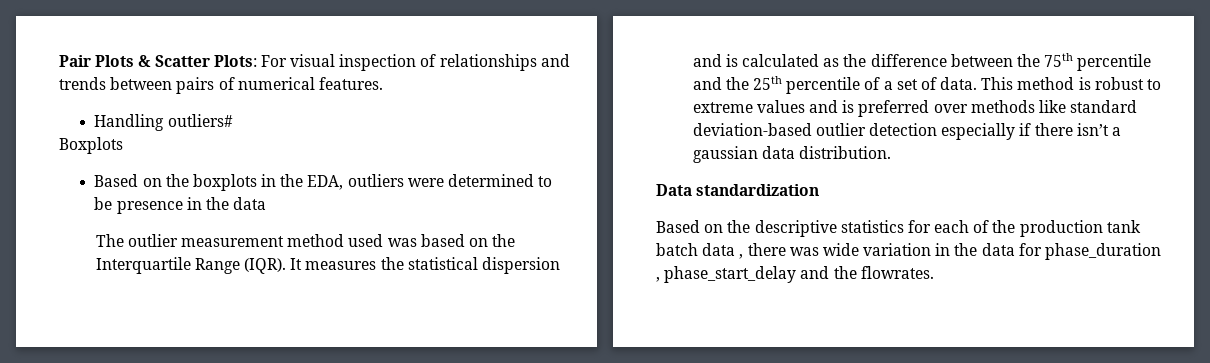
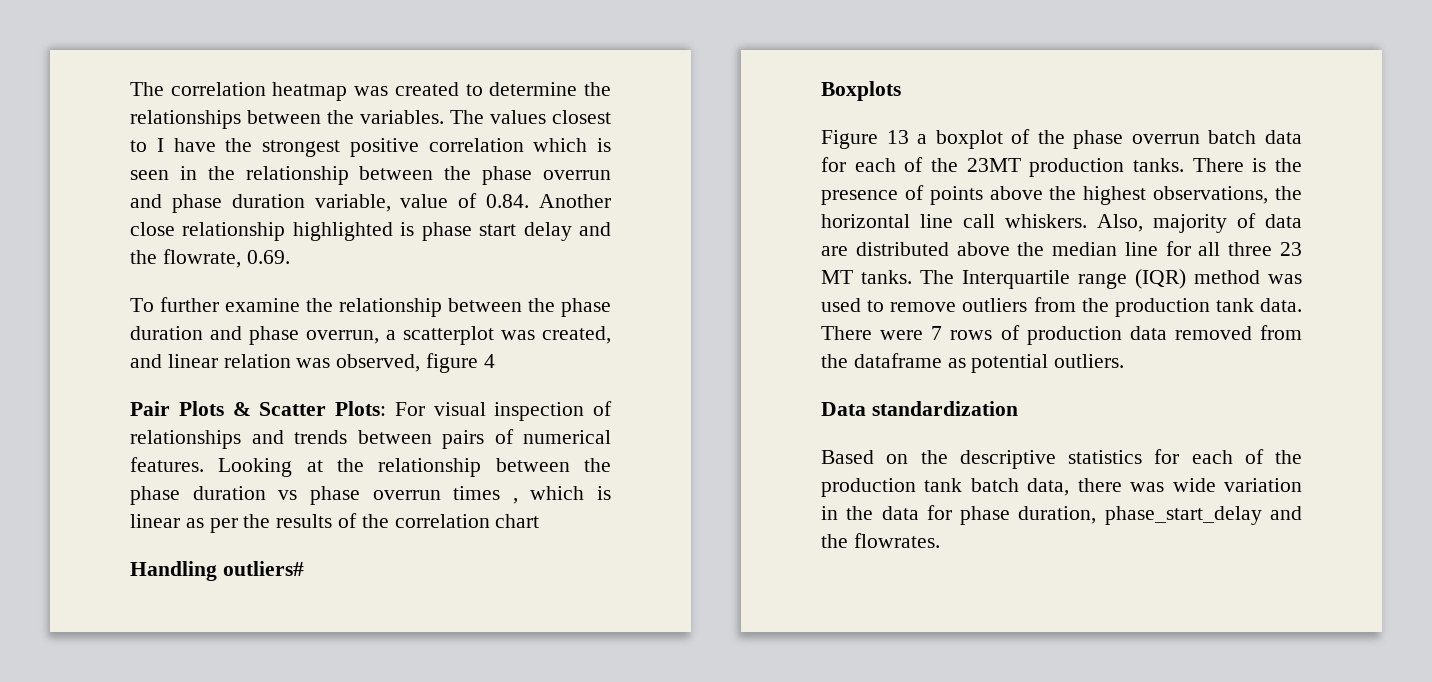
+ The correlation heatmap was created to determine the relationships between the variables. The values closest to I have the strongest positive correlation which is seen in the relationship between the phase overrun and phase duration variable, value of 0.84. Another close relationship highlighted is phase start delay and the flowrate, 0.69.
+ To further examine the relationship between the phase duration and phase overrun, a scatterplot was created, and linear relation was observed, figure 4
- Pair Plots & Scatter Plots: For visual inspection of relationships and trends between pairs of numerical features.
+ Pair Plots & Scatter Plots: For visual inspection of relationships and trends between pairs of numerical features. Looking at the relationship between the phase duration vs phase overrun times , which is linear as per the results of the correlation chart
  Handling outliers#
  Boxplots
- Based on the boxplots in the EDA, outliers were determined to be presence in the data
- The outlier measurement method used was based on the Interquartile Range (IQR). It measures the statistical dispersion and is calculated as the difference between the 75th percentile and the 25th percentile of a set of data. This method is robust to extreme values and is preferred over methods like standard deviation-based outlier detection especially if there isn’t a gaussian data distribution.
+ Figure 13 a boxplot of the phase overrun batch data for each of the 23MT production tanks. There is the presence of points above the highest observations, the horizontal line call whiskers. Also, majority of data are distributed above the median line for all three 23 MT tanks. The Interquartile range (IQR) method was used to remove outliers from the production tank data. There were 7 rows of production data removed from the dataframe as potential outliers.
- Based on the descriptive statistics for each of the production tank batch data , there was wide variation in the data for phase_duration , phase_start_delay and the flowrates.
+ Based on the descriptive statistics for each of the production tank batch data, there was wide variation in the data for phase duration, phase_start_delay and the flowrates.

